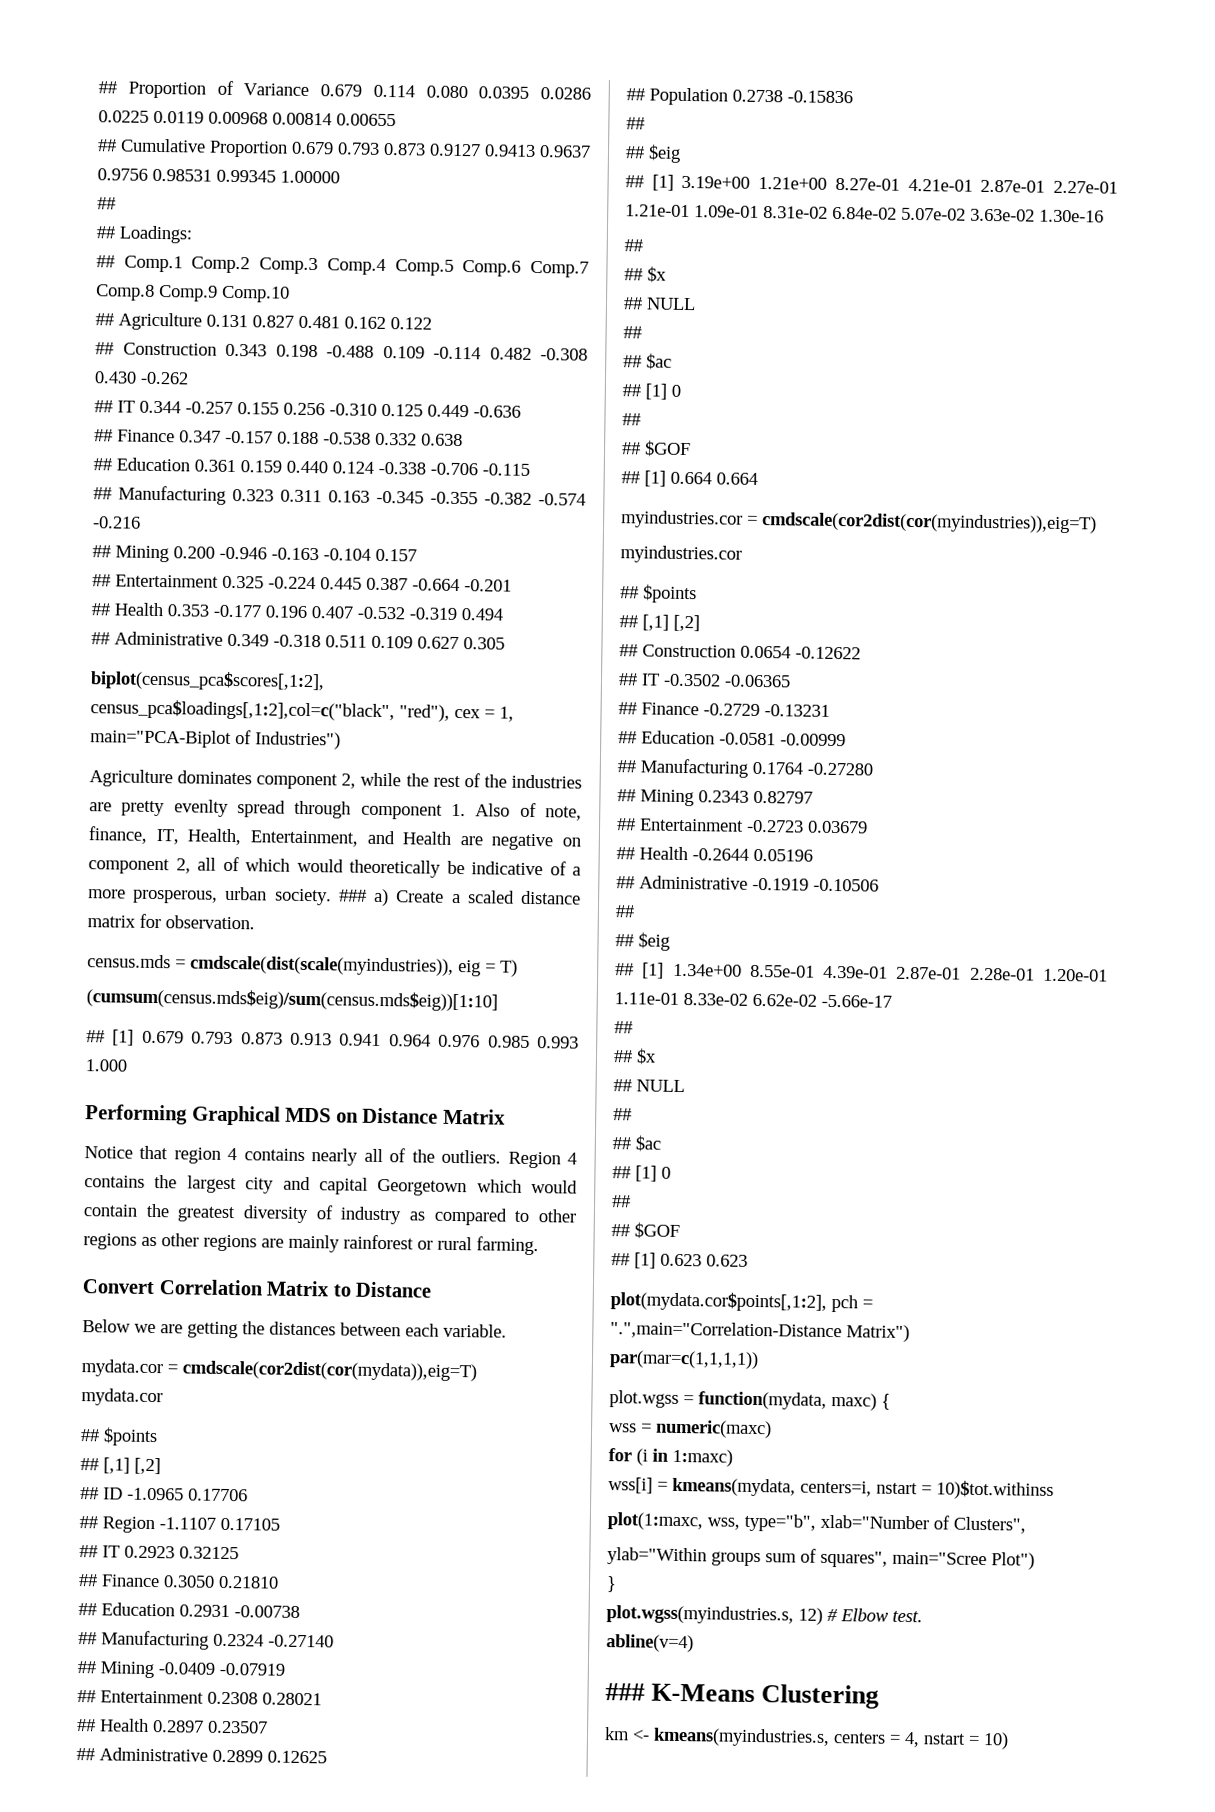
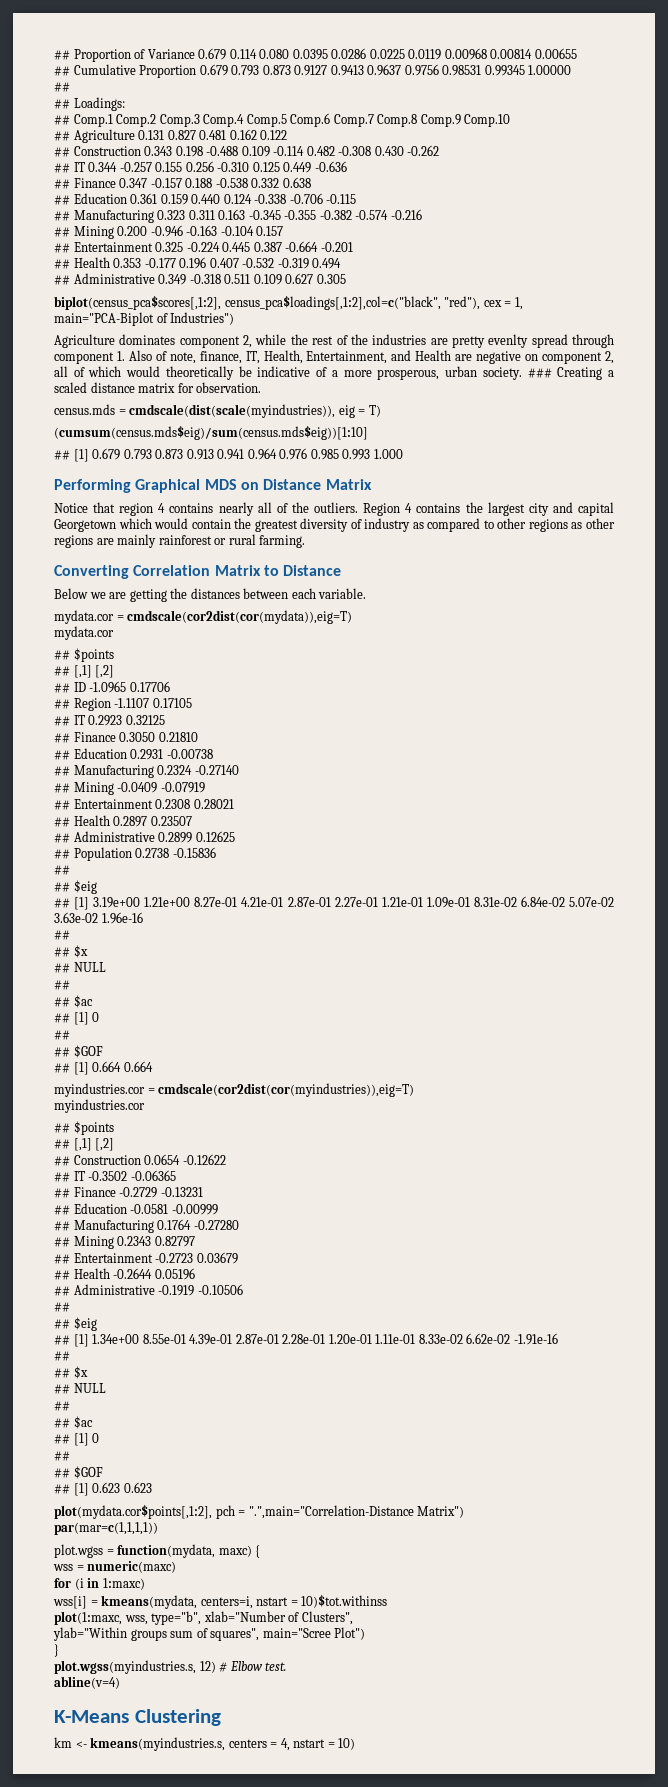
- ### a) Create a scaled distance matrix for observation.
+ ### Creating a scaled distance matrix for observation.
- Convert Correlation Matrix to Distance
+ Converting Correlation Matrix to Distance
- ## [1] 3.19e+00 1.21e+00 8.27e-01 4.21e-01 2.87e-01 2.27e-01 1.21e-01 1.09e-01 8.31e-02 6.84e-02 5.07e-02 3.63e-02 1.30e-16
+ ## [1] 3.19e+00 1.21e+00 8.27e-01 4.21e-01 2.87e-01 2.27e-01 1.21e-01 1.09e-01 8.31e-02 6.84e-02 5.07e-02 3.63e-02 1.96e-16
- ## [1] 1.34e+00 8.55e-01 4.39e-01 2.87e-01 2.28e-01 1.20e-01 1.11e-01 8.33e-02 6.62e-02 -5.66e-17
+ ## [1] 1.34e+00 8.55e-01 4.39e-01 2.87e-01 2.28e-01 1.20e-01 1.11e-01 8.33e-02 6.62e-02 -1.91e-16
- ### K-Means Clustering
+ K-Means Clustering

